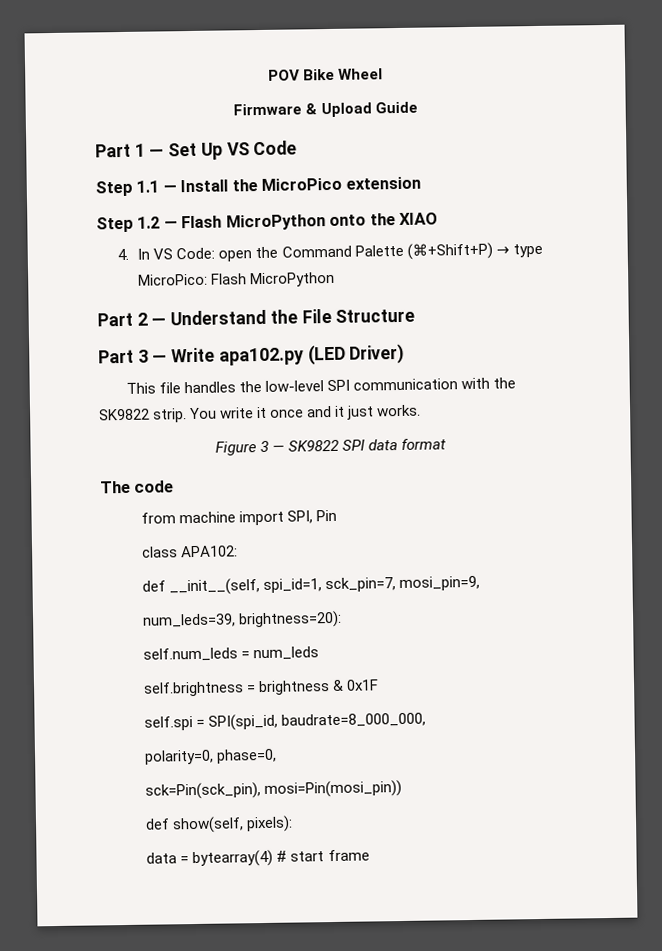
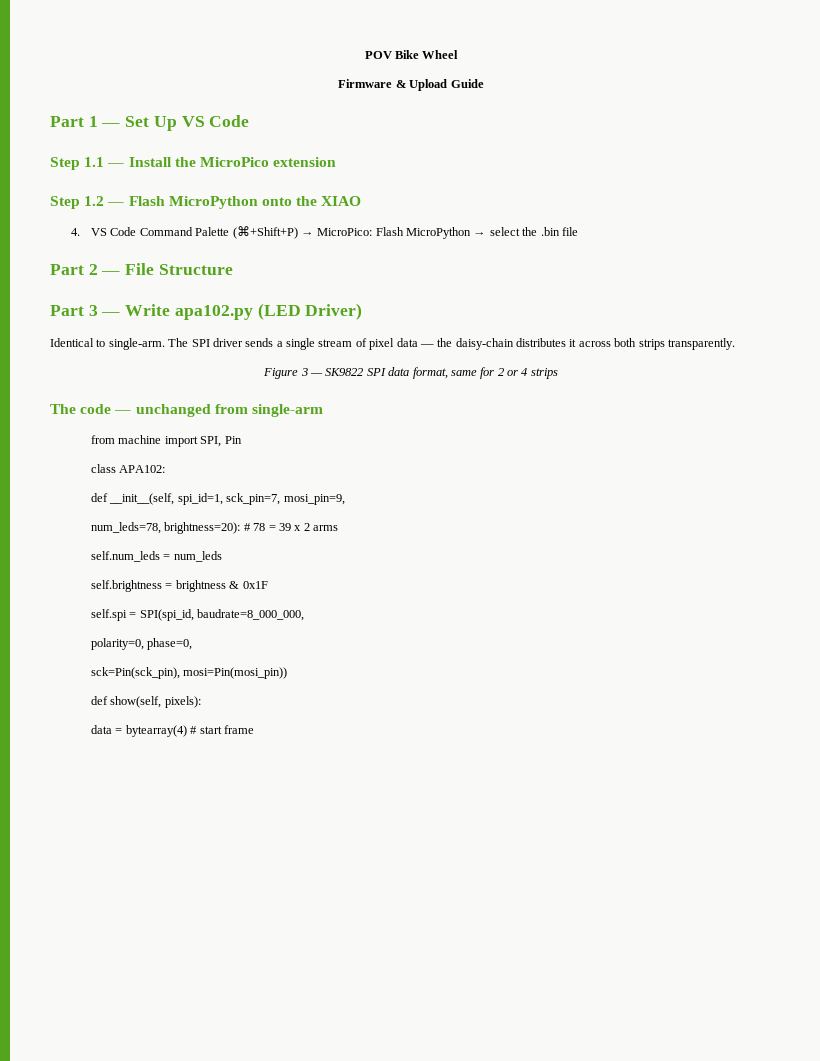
- 4. In VS Code: open the Command Palette (⌘+Shift+P) → type MicroPico: Flash MicroPython
+ 4. VS Code Command Palette (⌘+Shift+P) → MicroPico: Flash MicroPython → select the .bin file
- Part 2 — Understand the File Structure
+ Part 2 — File Structure
- This file handles the low-level SPI communication with the SK9822 strip. You write it once and it just works.
+ Identical to single-arm. The SPI driver sends a single stream of pixel data — the daisy-chain distributes it across both strips transparently.
- Figure 3 — SK9822 SPI data format
- The code
+ Figure 3 — SK9822 SPI data format, same for 2 or 4 strips
+ The code — unchanged from single-arm
- num_leds=39, brightness=20):
+ num_leds=78, brightness=20): # 78 = 39 x 2 arms

